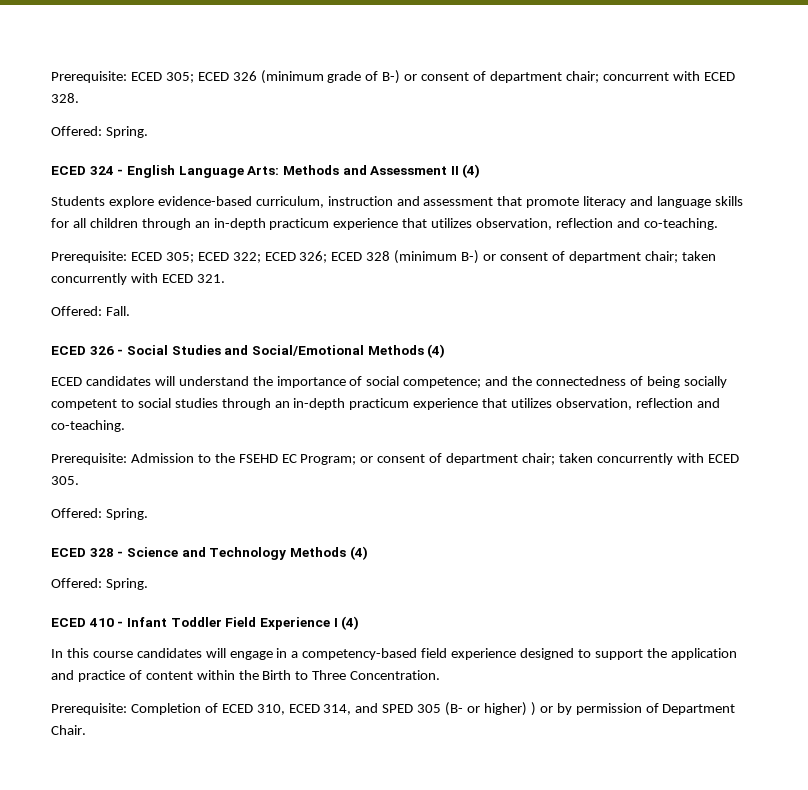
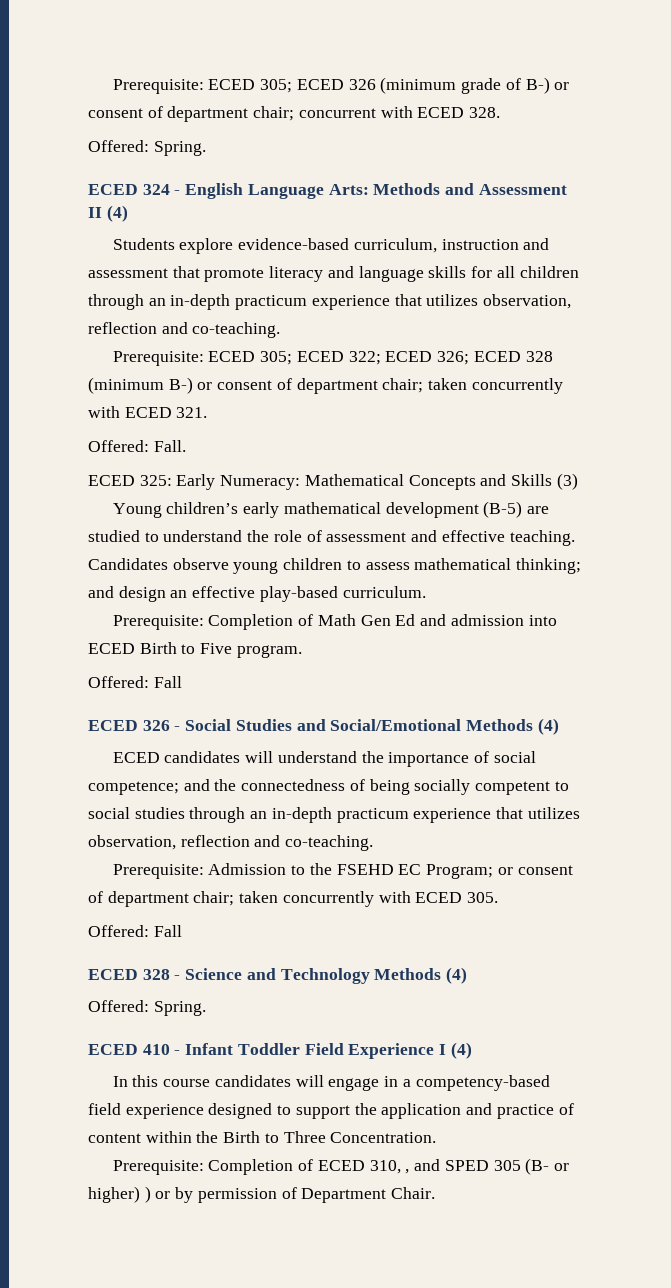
+ ECED 325: Early Numeracy: Mathematical Concepts and Skills (3)
+ Young children’s early mathematical development (B-5) are studied to understand the role of assessment and effective teaching. Candidates observe young children to assess mathematical thinking; and design an effective play-based curriculum.
+ Prerequisite: Completion of Math Gen Ed and admission into ECED Birth to Five program.
+ Offered: Fall
  Prerequisite: Admission to the FSEHD EC Program; or consent of department chair; taken concurrently with ECED 305.
- Offered: Spring.
+ Offered: Fall
- Prerequisite: Completion of ECED 310, ECED 314, and SPED 305 (B- or higher) ) or by permission of Department Chair.
+ Prerequisite: Completion of ECED 310, , and SPED 305 (B- or higher) ) or by permission of Department Chair.

